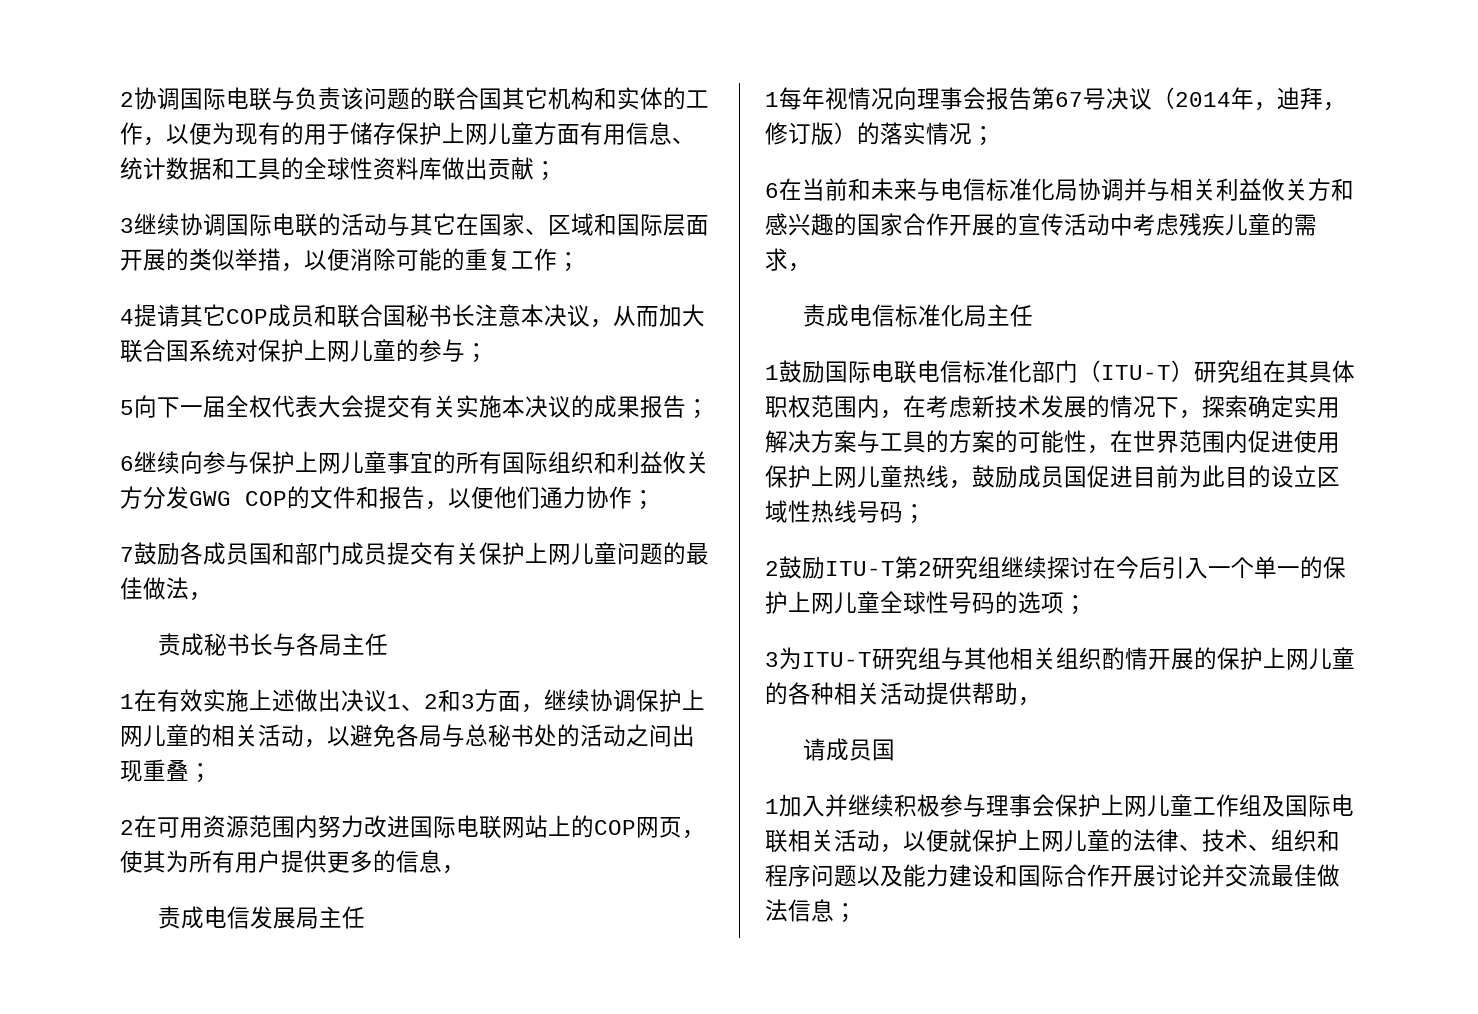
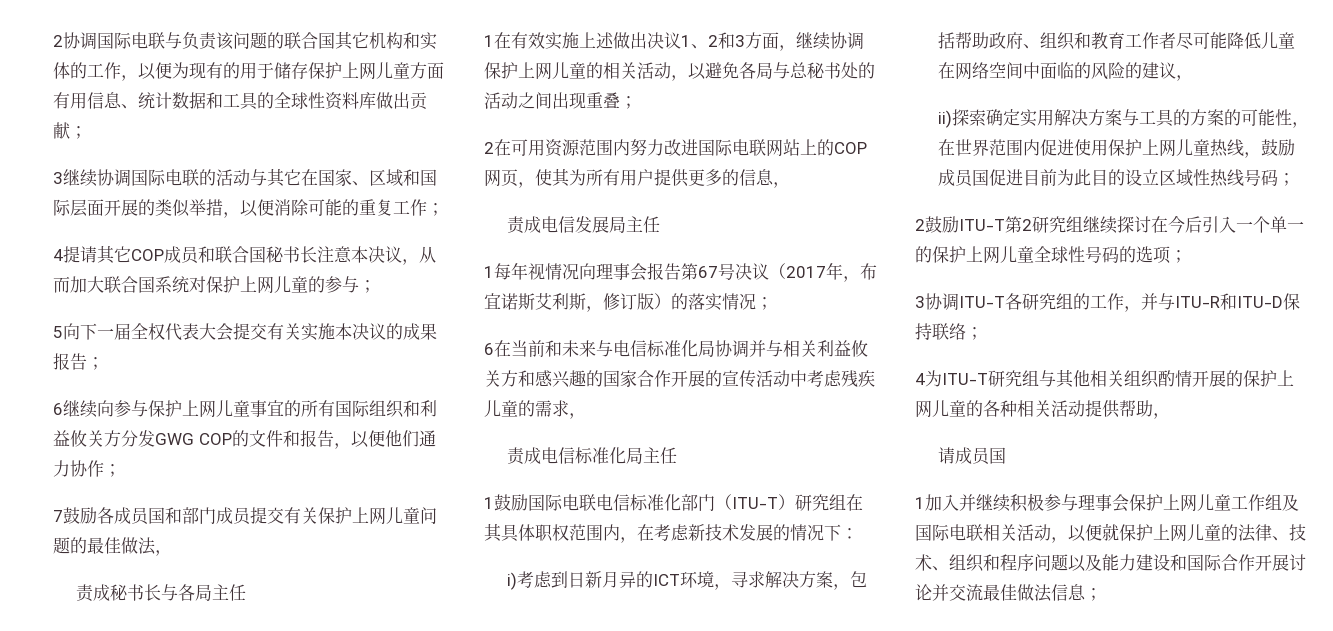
- 1每年视情况向理事会报告第67号决议（2014年，迪拜，修订版）的落实情况；
+ 1每年视情况向理事会报告第67号决议（2017年，布宜诺斯艾利斯，修订版）的落实情况；
- 1鼓励国际电联电信标准化部门（ITU-T）研究组在其具体职权范围内，在考虑新技术发展的情况下，探索确定实用解决方案与工具的方案的可能性，在世界范围内促进使用保护上网儿童热线，鼓励成员国促进目前为此目的设立区域性热线号码；
+ 1鼓励国际电联电信标准化部门（ITU-T）研究组在其具体职权范围内，在考虑新技术发展的情况下：
+ i)考虑到日新月异的ICT环境，寻求解决方案，包括帮助政府、组织和教育工作者尽可能降低儿童在网络空间中面临的风险的建议，
+ ii)探索确定实用解决方案与工具的方案的可能性，在世界范围内促进使用保护上网儿童热线，鼓励成员国促进目前为此目的设立区域性热线号码；
- 3为ITU-T研究组与其他相关组织酌情开展的保护上网儿童的各种相关活动提供帮助，
+ 3协调ITU-T各研究组的工作，并与ITU-R和ITU-D保持联络；
+ 4为ITU-T研究组与其他相关组织酌情开展的保护上网儿童的各种相关活动提供帮助，

